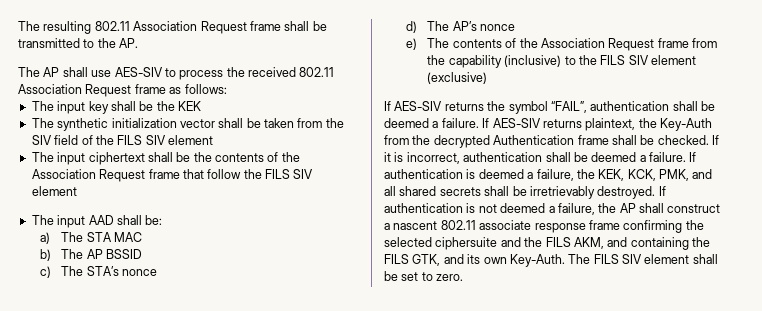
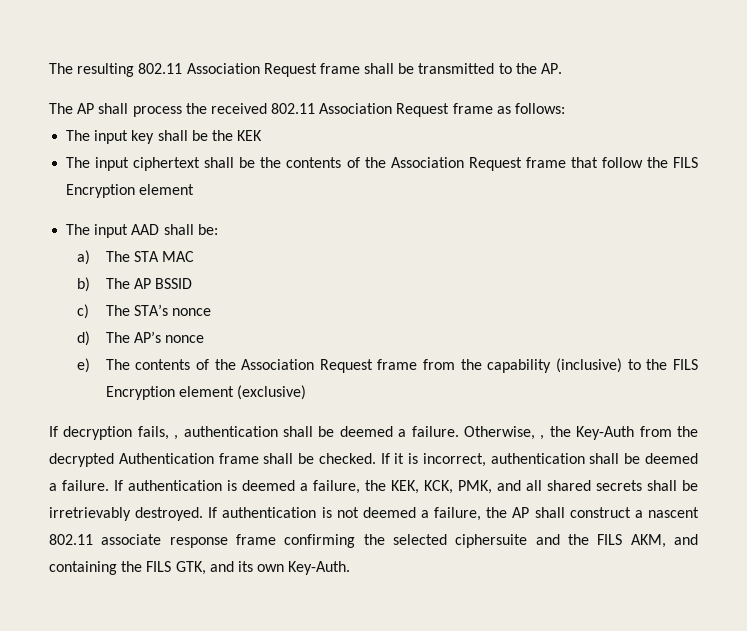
- The AP shall use AES-SIV to process the received 802.11 Association Request frame as follows:
+ The AP shall process the received 802.11 Association Request frame as follows:
- The synthetic initialization vector shall be taken from the SIV field of the FILS SIV element
- The input ciphertext shall be the contents of the Association Request frame that follow the FILS SIV element
+ The input ciphertext shall be the contents of the Association Request frame that follow the FILS Encryption element
- e) The contents of the Association Request frame from the capability (inclusive) to the FILS SIV element (exclusive)
+ e) The contents of the Association Request frame from the capability (inclusive) to the FILS Encryption element (exclusive)
- If AES-SIV returns the symbol “FAIL”, authentication shall be deemed a failure. If AES-SIV returns plaintext, the Key-Auth from the decrypted Authentication frame shall be checked.
+ If decryption fails, , authentication shall be deemed a failure. Otherwise, , the Key-Auth from the decrypted Authentication frame shall be checked.
- The FILS SIV element shall be set to zero.

